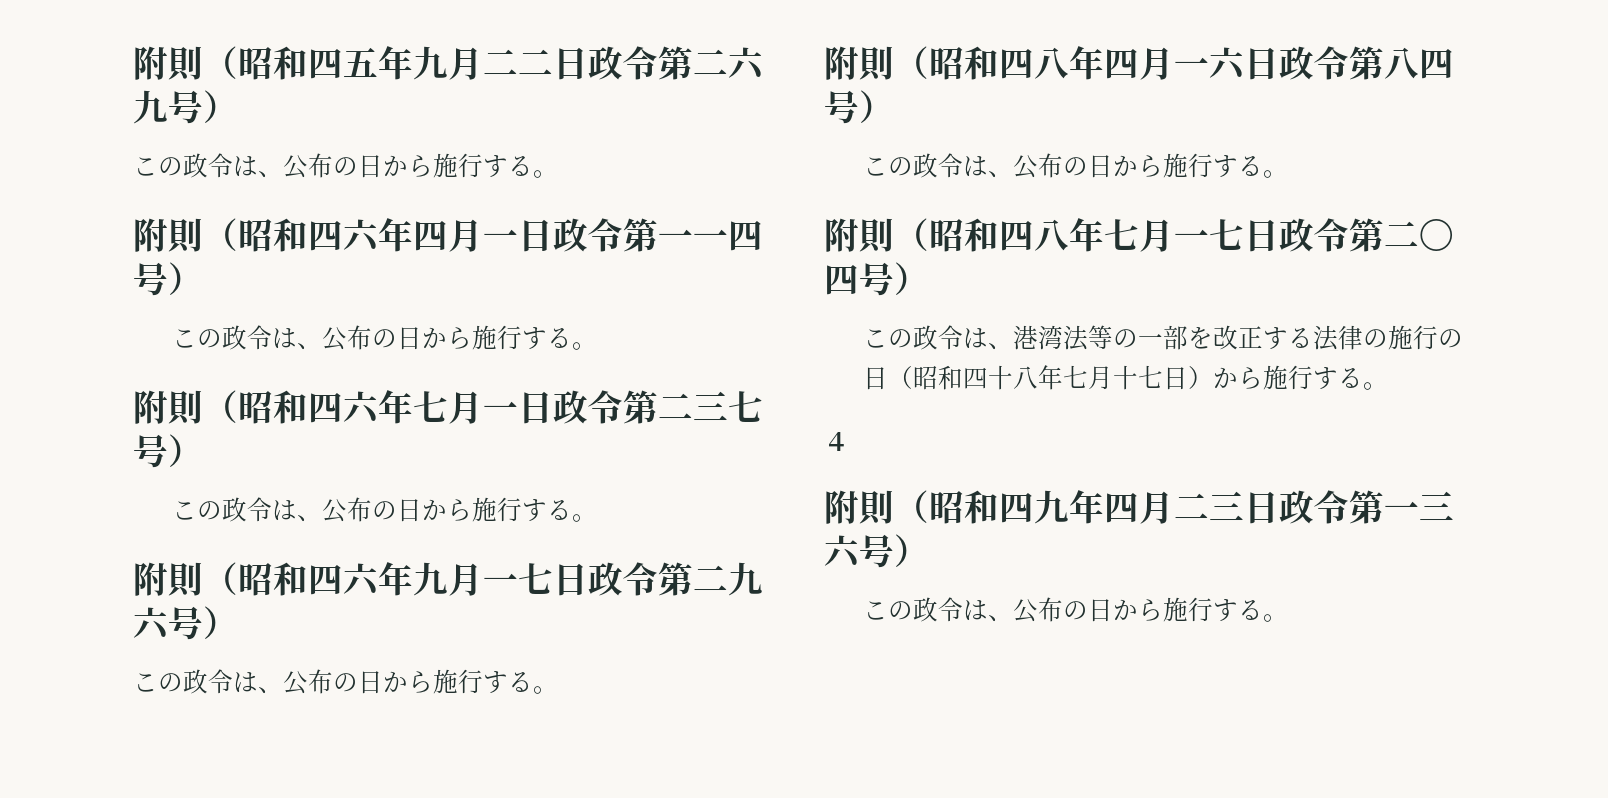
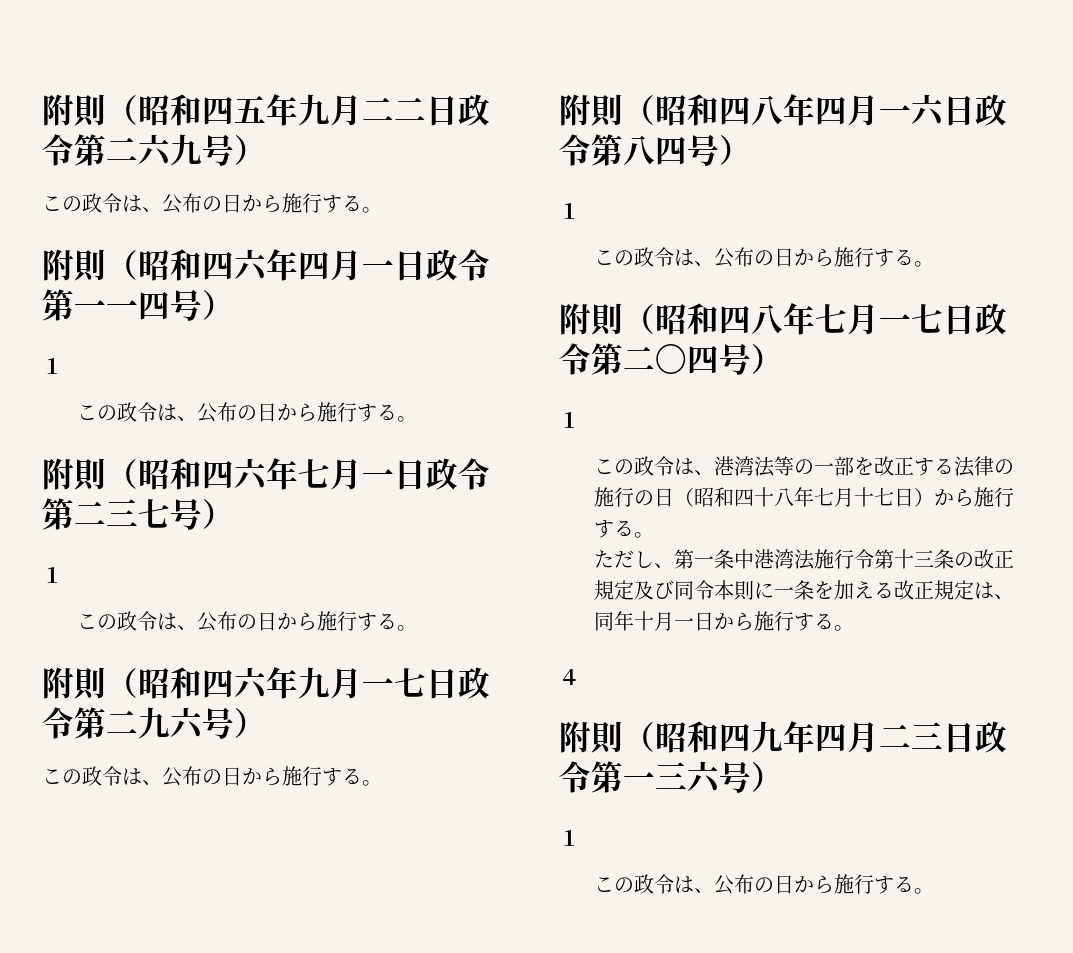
  附則（昭和四六年四月一日政令第一一四号）
+ １
  附則（昭和四六年七月一日政令第二三七号）
+ １
  附則（昭和四八年四月一六日政令第八四号）
+ １
  附則（昭和四八年七月一七日政令第二〇四号）
+ １
+ ただし、第一条中港湾法施行令第十三条の改正規定及び同令本則に一条を加える改正規定は、同年十月一日から施行する。
  附則（昭和四九年四月二三日政令第一三六号）
+ １

